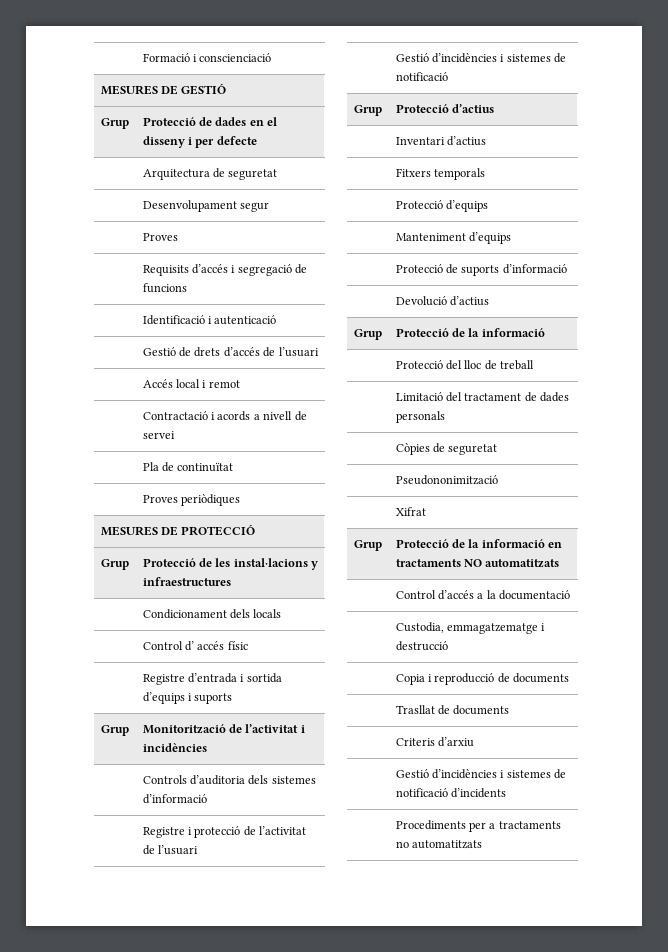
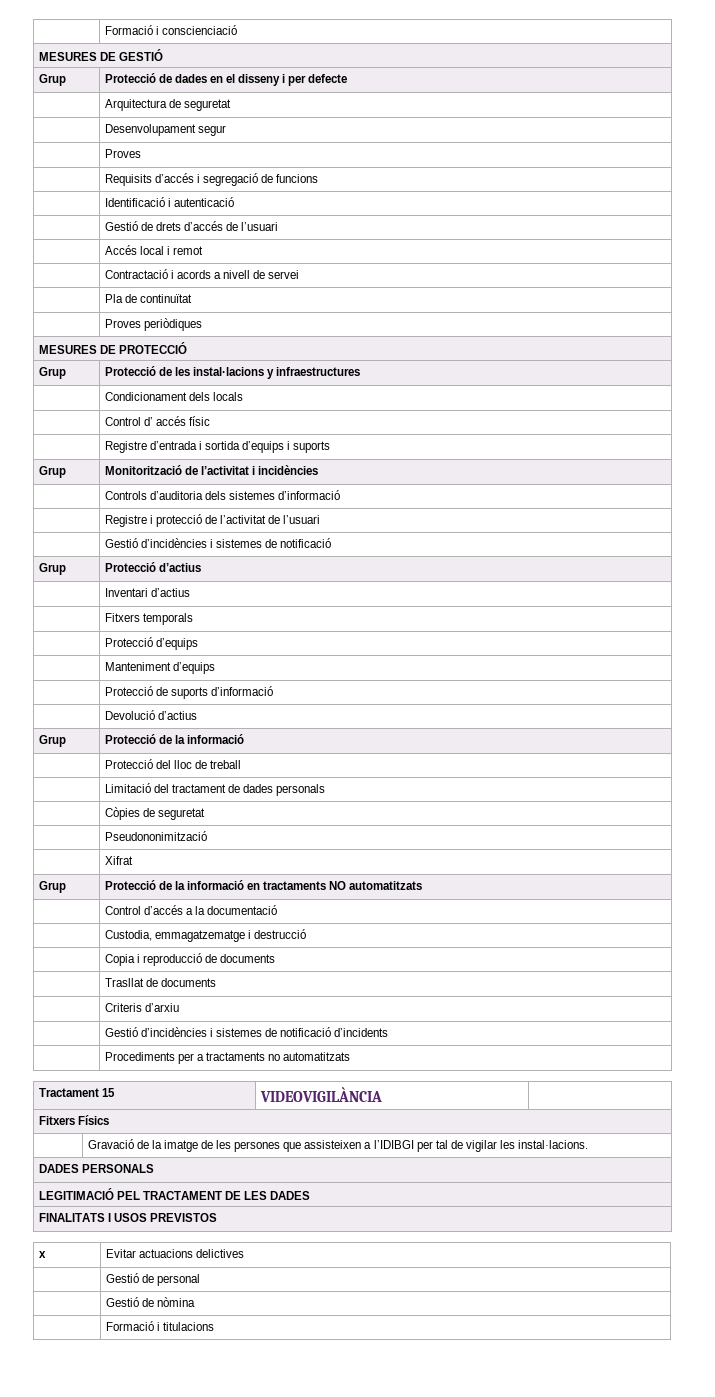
+ Tractament 15 | VIDEOVIGILÀNCIA |
+ Fitxers Físics
+ | Gravació de la imatge de les persones que assisteixen a l’IDIBGI per tal de vigilar les instal·lacions.
+ DADES PERSONALS
+ LEGITIMACIÓ PEL TRACTAMENT DE LES DADES
+ FINALITATS I USOS PREVISTOS
+ x | Evitar actuacions delictives
+ | Gestió de personal
+ | Gestió de nòmina
+ | Formació i titulacions

